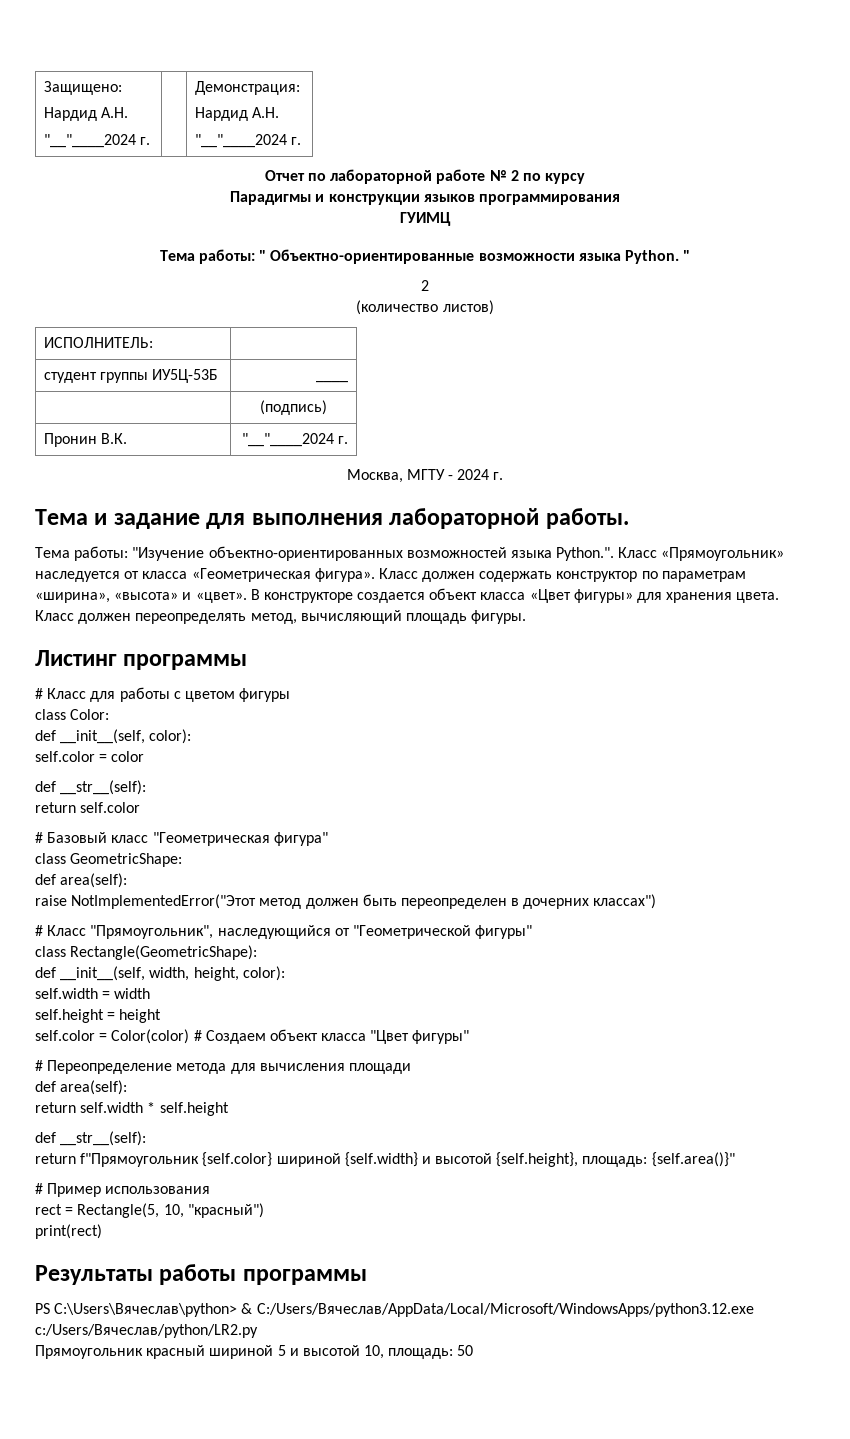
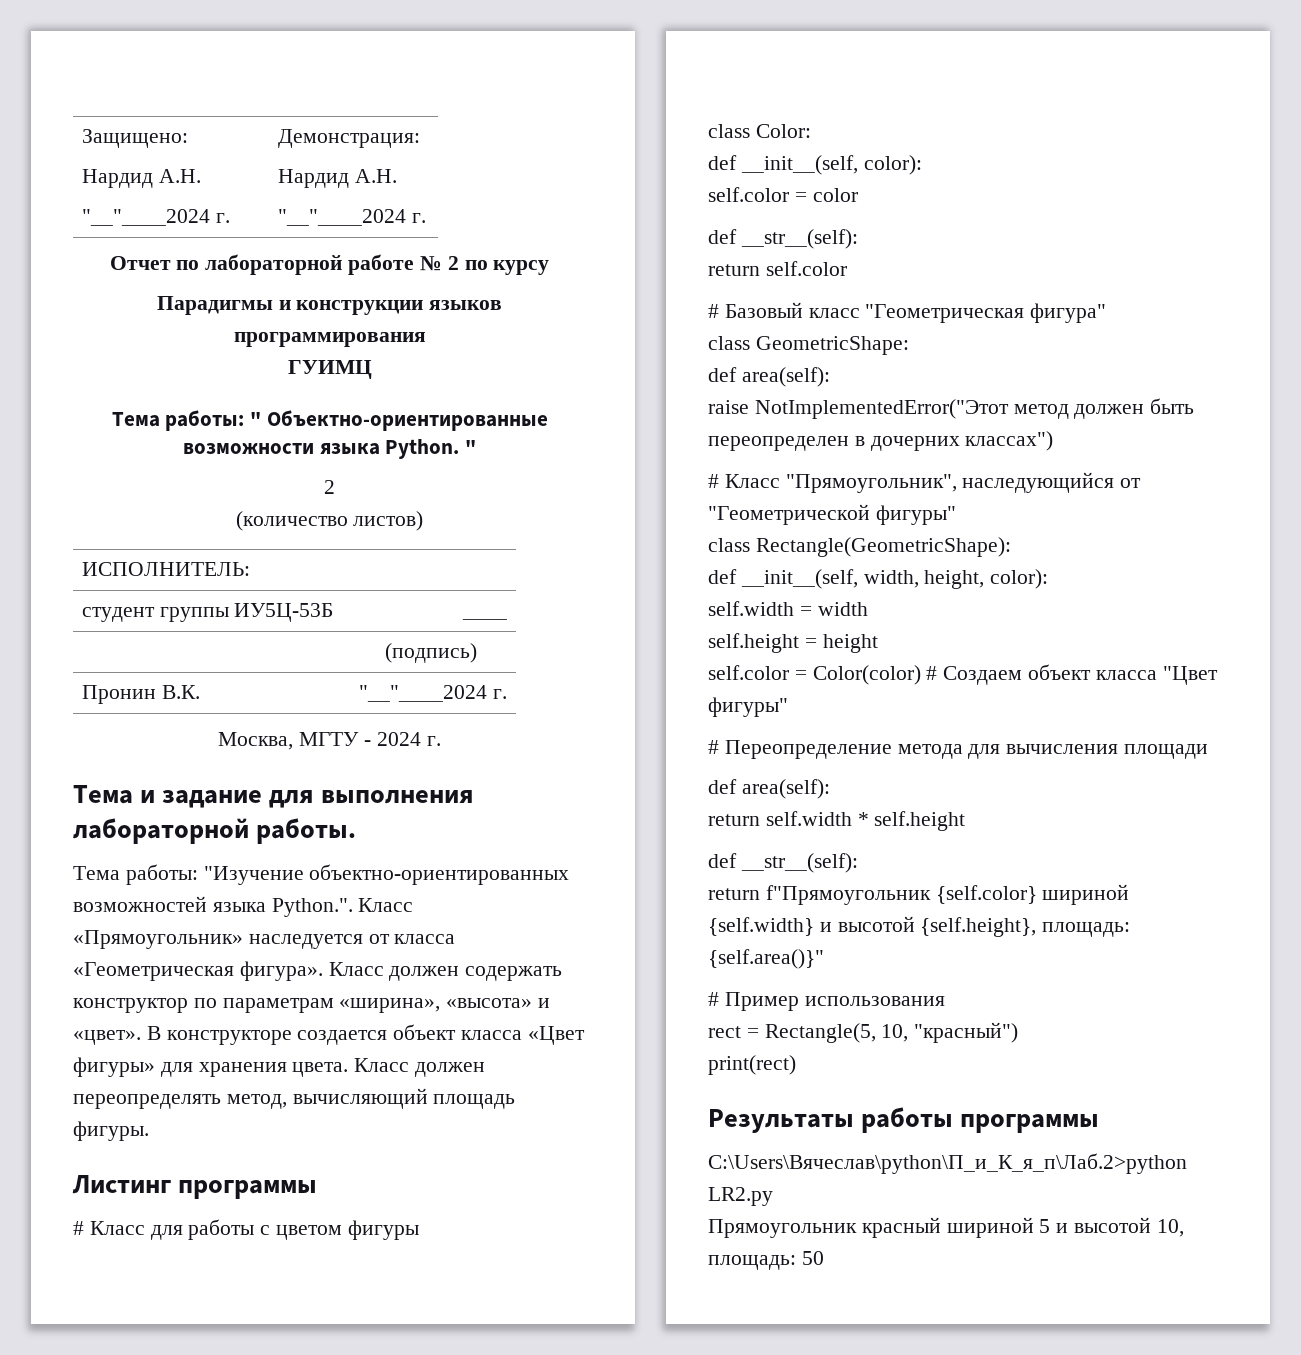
- PS C:\Users\Вячеслав\python> & C:/Users/Вячеслав/AppData/Local/Microsoft/WindowsApps/python3.12.exe c:/Users/Вячеслав/python/LR2.py
+ C:\Users\Вячеслав\python\П_и_К_я_п\Лаб.2>python LR2.py

